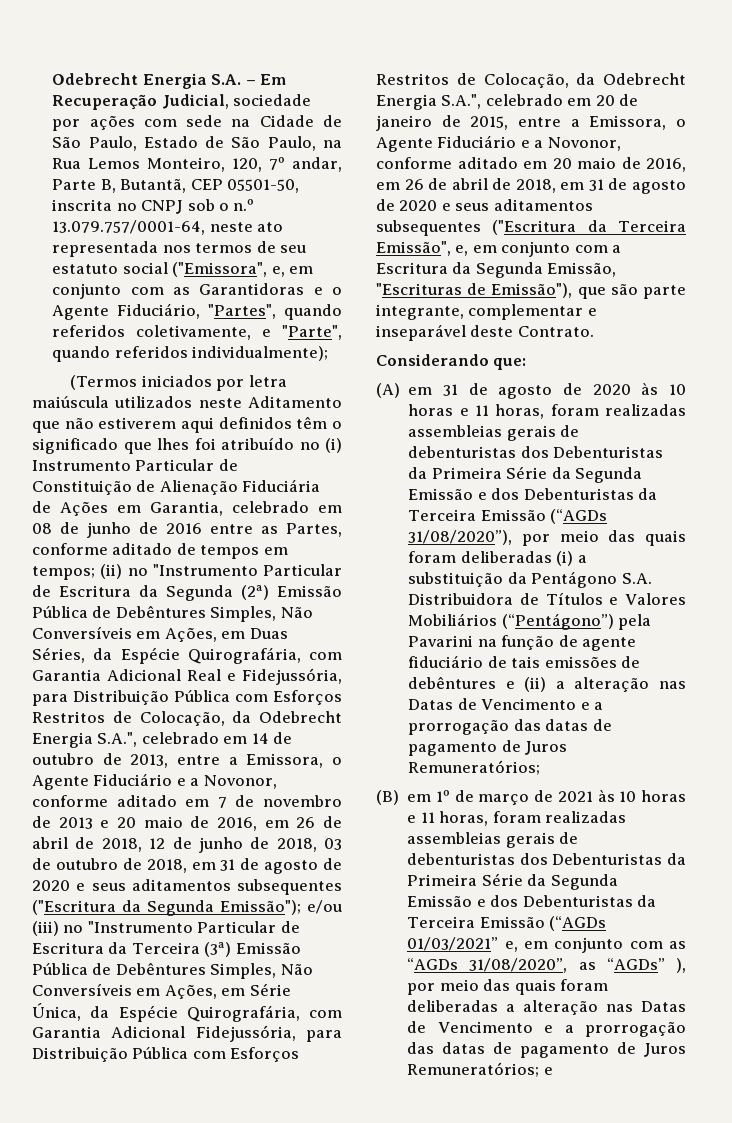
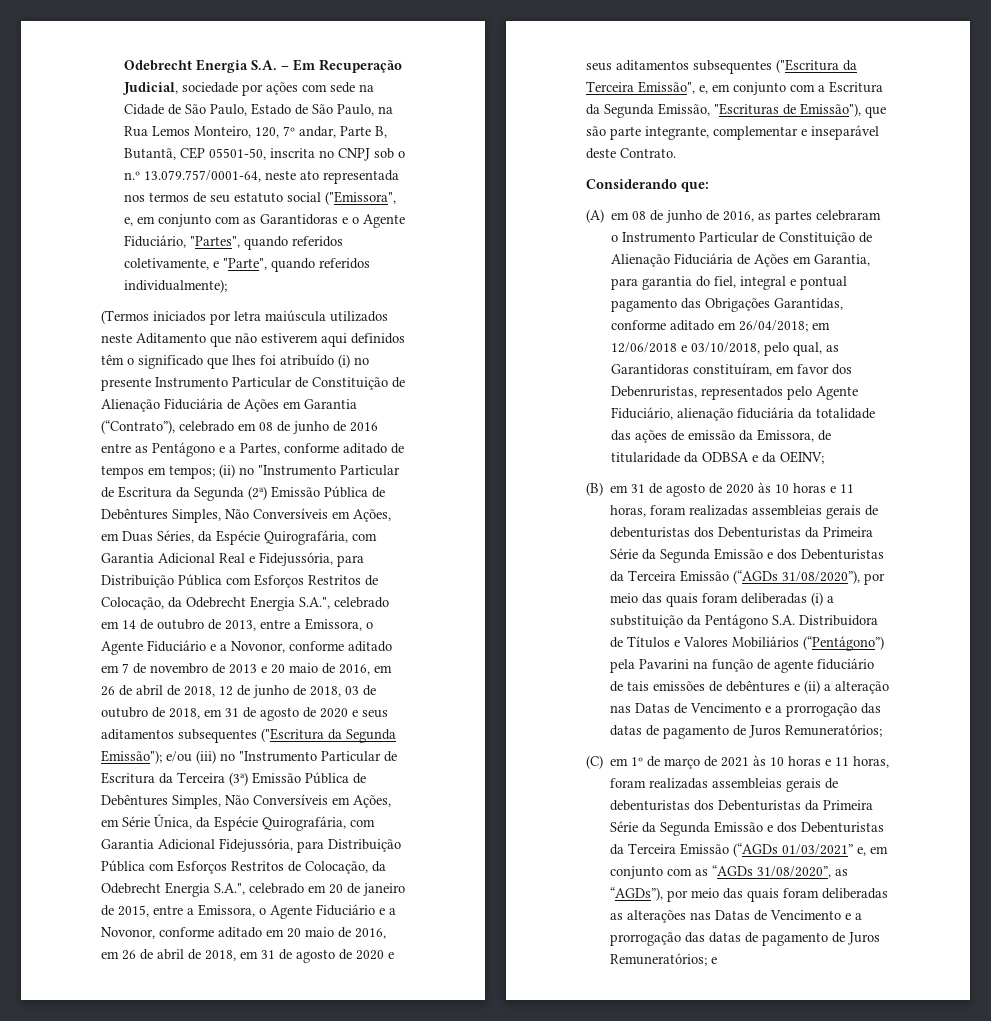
- (Termos iniciados por letra maiúscula utilizados neste Aditamento que não estiverem aqui definidos têm o significado que lhes foi atribuído no (i) Instrumento Particular de Constituição de Alienação Fiduciária de Ações em Garantia, celebrado em 08 de junho de 2016 entre as Partes, conforme aditado de tempos em tempos;
+ (Termos iniciados por letra maiúscula utilizados neste Aditamento que não estiverem aqui definidos têm o significado que lhes foi atribuído (i) no presente Instrumento Particular de Constituição de Alienação Fiduciária de Ações em Garantia (“Contrato”), celebrado em 08 de junho de 2016 entre as Pentágono e a Partes, conforme aditado de tempos em tempos;
- (A) em 31 de agosto de 2020 às 10 horas e 11 horas, foram realizadas assembleias gerais de debenturistas dos Debenturistas da Primeira Série da Segunda Emissão e dos Debenturistas da Terceira Emissão (“AGDs 31/08/2020”), por meio das quais foram deliberadas (i) a substituição da Pentágono S.A. Distribuidora de Títulos e Valores Mobiliários (“Pentágono”) pela Pavarini na função de agente fiduciário de tais emissões de debêntures e (ii) a alteração nas Datas de Vencimento e a prorrogação das datas de pagamento de Juros Remuneratórios;
+ (A) em 08 de junho de 2016, as partes celebraram o Instrumento Particular de Constituição de Alienação Fiduciária de Ações em Garantia, para garantia do fiel, integral e pontual pagamento das Obrigações Garantidas, conforme aditado em 26/04/2018; em 12/06/2018 e 03/10/2018, pelo qual, as Garantidoras constituíram, em favor dos Debenruristas, representados pelo Agente Fiduciário, alienação fiduciária da totalidade das ações de emissão da Emissora, de titularidade da ODBSA e da OEINV;
+ (B) em 31 de agosto de 2020 às 10 horas e 11 horas, foram realizadas assembleias gerais de debenturistas dos Debenturistas da Primeira Série da Segunda Emissão e dos Debenturistas da Terceira Emissão (“AGDs 31/08/2020”), por meio das quais foram deliberadas (i) a substituição da Pentágono S.A. Distribuidora de Títulos e Valores Mobiliários (“Pentágono”) pela Pavarini na função de agente fiduciário de tais emissões de debêntures e (ii) a alteração nas Datas de Vencimento e a prorrogação das datas de pagamento de Juros Remuneratórios;
- (B) em 1º de março de 2021 às 10 horas e 11 horas, foram realizadas assembleias gerais de debenturistas dos Debenturistas da Primeira Série da Segunda Emissão e dos Debenturistas da Terceira Emissão (“AGDs 01/03/2021” e, em conjunto com as “AGDs 31/08/2020”, as “AGDs” ), por meio das quais foram deliberadas a alteração nas Datas de Vencimento e a prorrogação das datas de pagamento de Juros Remuneratórios; e
+ (C) em 1º de março de 2021 às 10 horas e 11 horas, foram realizadas assembleias gerais de debenturistas dos Debenturistas da Primeira Série da Segunda Emissão e dos Debenturistas da Terceira Emissão (“AGDs 01/03/2021” e, em conjunto com as “AGDs 31/08/2020”, as “AGDs”), por meio das quais foram deliberadas as alterações nas Datas de Vencimento e a prorrogação das datas de pagamento de Juros Remuneratórios; e

